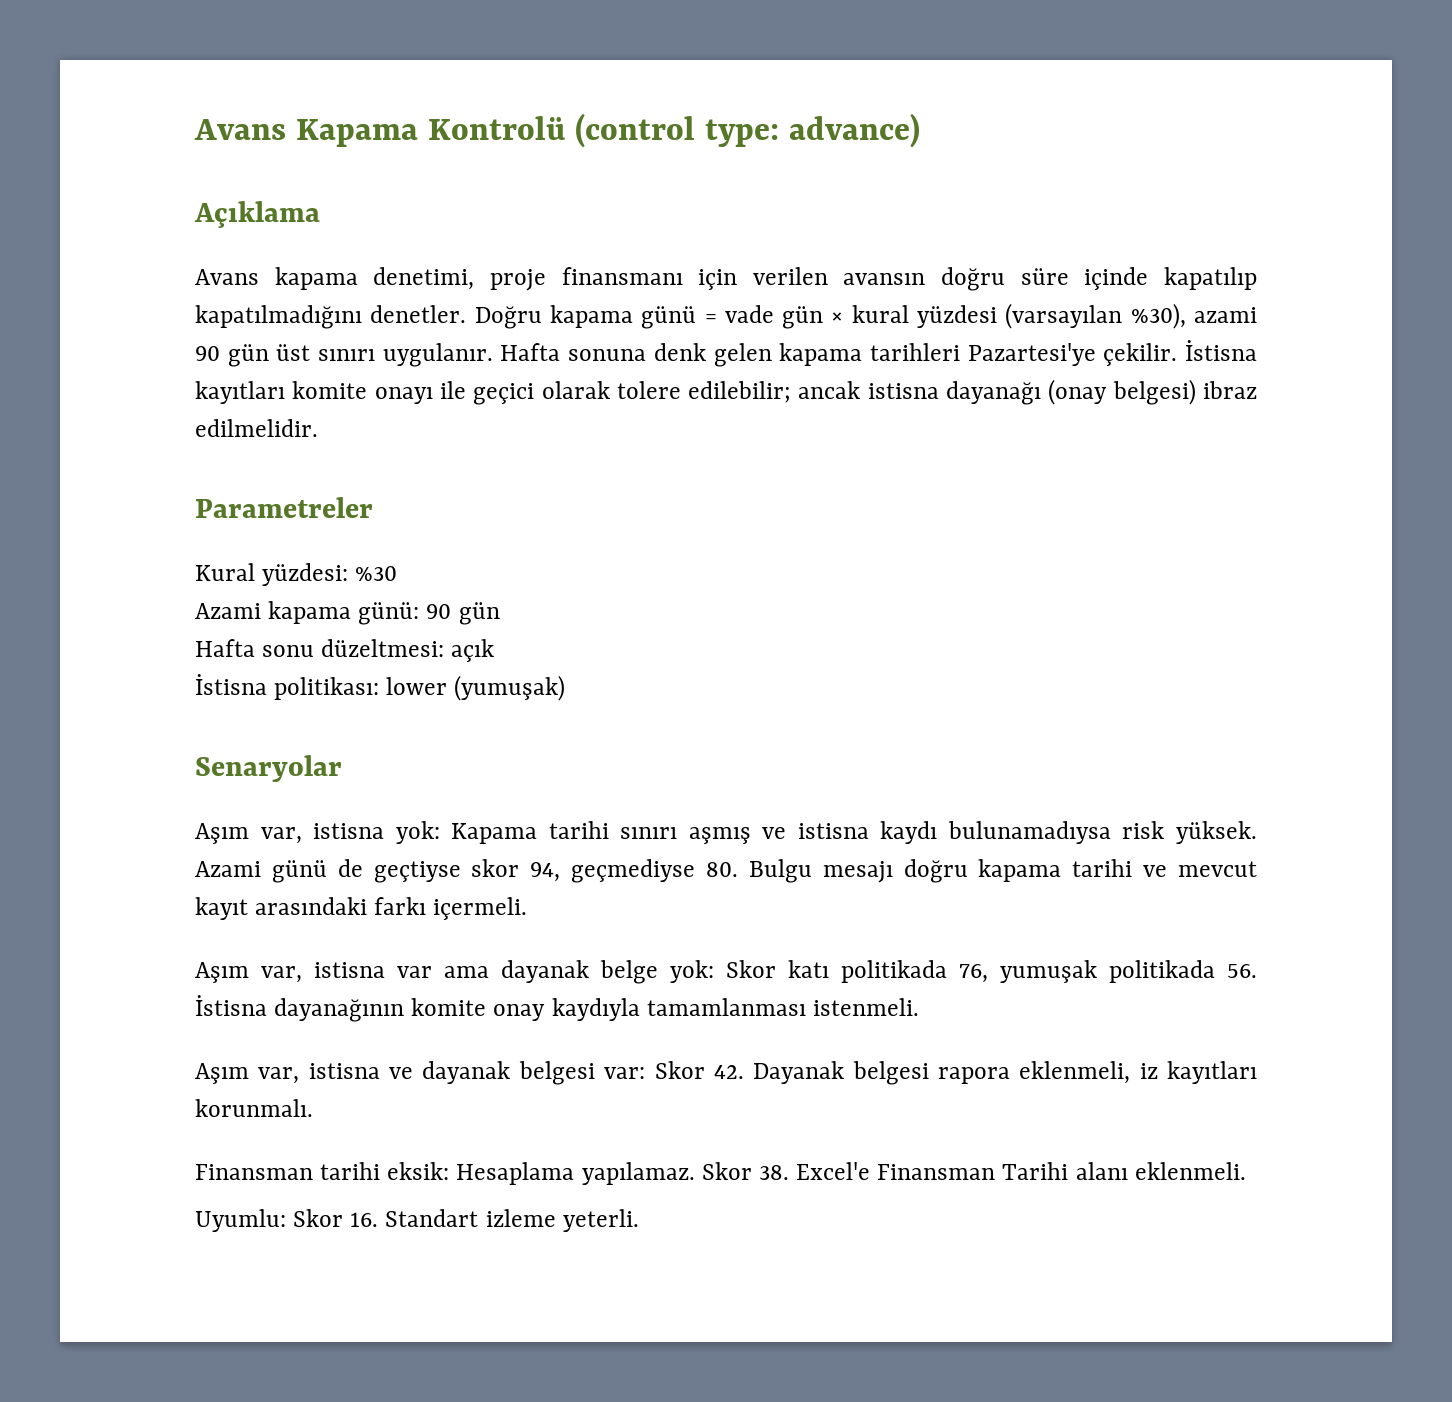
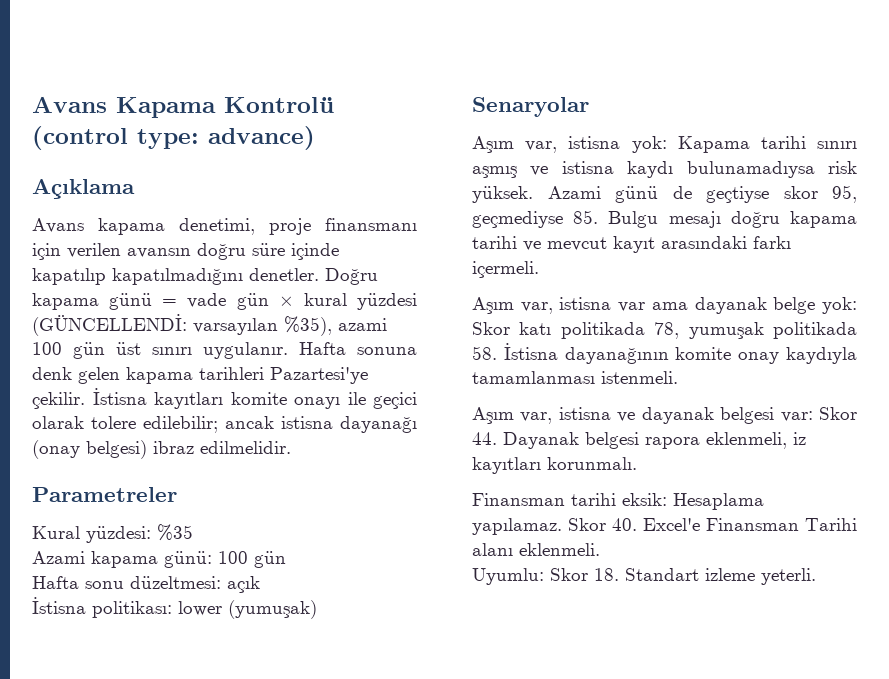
- Doğru kapama günü = vade gün × kural yüzdesi (varsayılan %30), azami 90 gün üst sınırı uygulanır.
+ Doğru kapama günü = vade gün × kural yüzdesi (GÜNCELLENDİ: varsayılan %35), azami 100 gün üst sınırı uygulanır.
- Kural yüzdesi: %30
+ Kural yüzdesi: %35
- Azami kapama günü: 90 gün
+ Azami kapama günü: 100 gün
- Azami günü de geçtiyse skor 94, geçmediyse 80. Bulgu mesajı doğru kapama tarihi ve mevcut kayıt arasındaki farkı içermeli.
+ Azami günü de geçtiyse skor 95, geçmediyse 85. Bulgu mesajı doğru kapama tarihi ve mevcut kayıt arasındaki farkı içermeli.
- Aşım var, istisna var ama dayanak belge yok: Skor katı politikada 76, yumuşak politikada 56. İstisna dayanağının komite onay kaydıyla tamamlanması istenmeli.
+ Aşım var, istisna var ama dayanak belge yok: Skor katı politikada 78, yumuşak politikada 58. İstisna dayanağının komite onay kaydıyla tamamlanması istenmeli.
- Aşım var, istisna ve dayanak belgesi var: Skor 42. Dayanak belgesi rapora eklenmeli, iz kayıtları korunmalı.
+ Aşım var, istisna ve dayanak belgesi var: Skor 44. Dayanak belgesi rapora eklenmeli, iz kayıtları korunmalı.
- Skor 38. Excel'e Finansman Tarihi alanı eklenmeli.
+ Skor 40. Excel'e Finansman Tarihi alanı eklenmeli.
- Uyumlu: Skor 16. Standart izleme yeterli.
+ Uyumlu: Skor 18. Standart izleme yeterli.

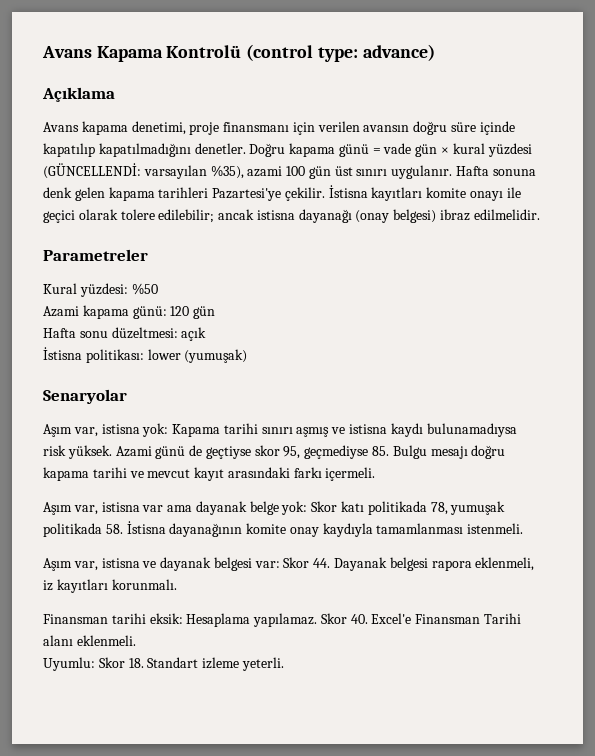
- Kural yüzdesi: %35
+ Kural yüzdesi: %50
- Azami kapama günü: 100 gün
+ Azami kapama günü: 120 gün

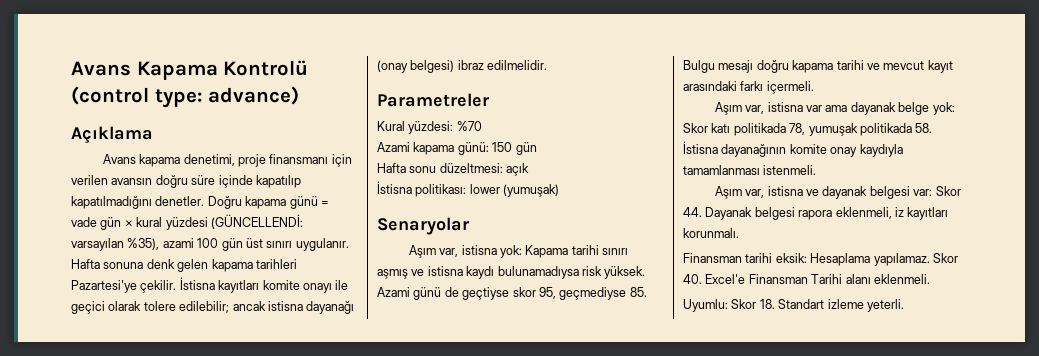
- Kural yüzdesi: %50
+ Kural yüzdesi: %70
- Azami kapama günü: 120 gün
+ Azami kapama günü: 150 gün

